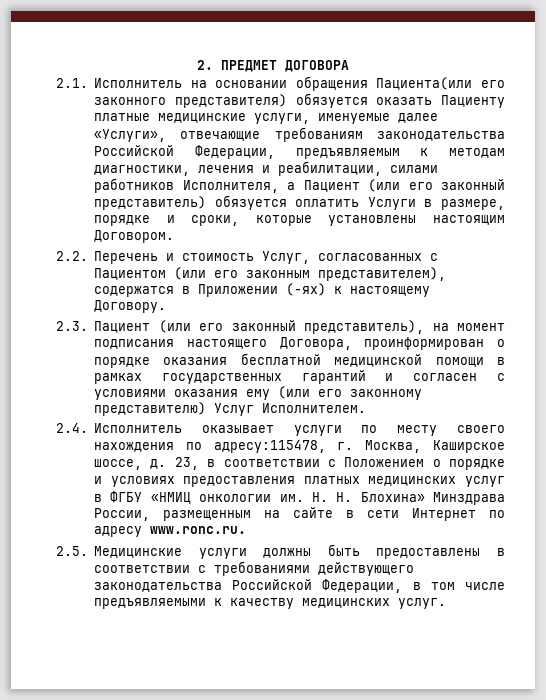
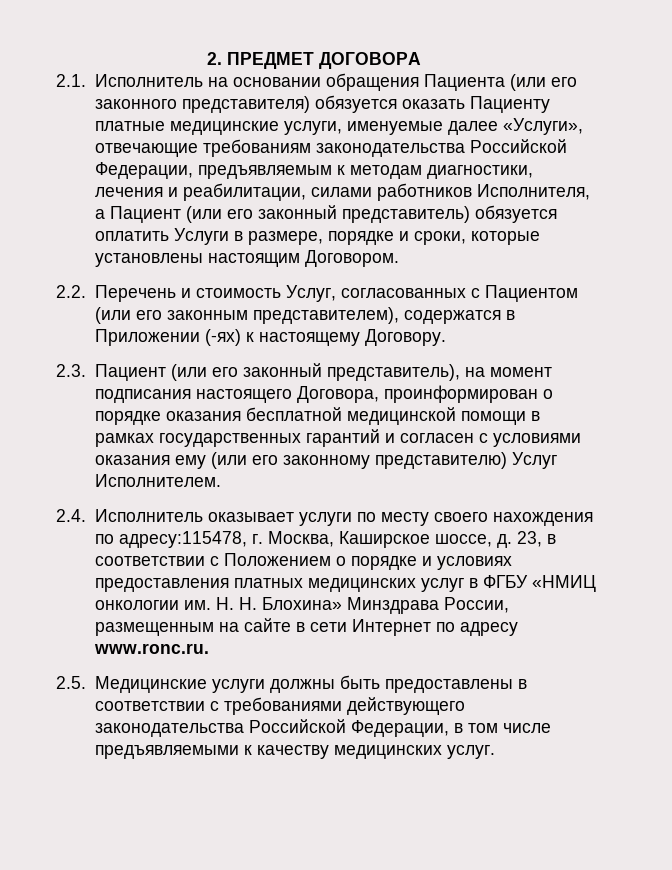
- 2.1. Исполнитель на основании обращения Пациента(или его законного представителя) обязуется оказать Пациенту платные медицинские услуги, именуемые далее «Услуги», отвечающие требованиям законодательства Российской Федерации, предъявляемым к методам диагностики, лечения и реабилитации, силами работников Исполнителя, а Пациент (или его законный представитель) обязуется оплатить Услуги в размере, порядке и сроки, которые установлены настоящим Договором.
+ 2.1. Исполнитель на основании обращения Пациента (или его законного представителя) обязуется оказать Пациенту платные медицинские услуги, именуемые далее «Услуги», отвечающие требованиям законодательства Российской Федерации, предъявляемым к методам диагностики, лечения и реабилитации, силами работников Исполнителя, а Пациент (или его законный представитель) обязуется оплатить Услуги в размере, порядке и сроки, которые установлены настоящим Договором.

